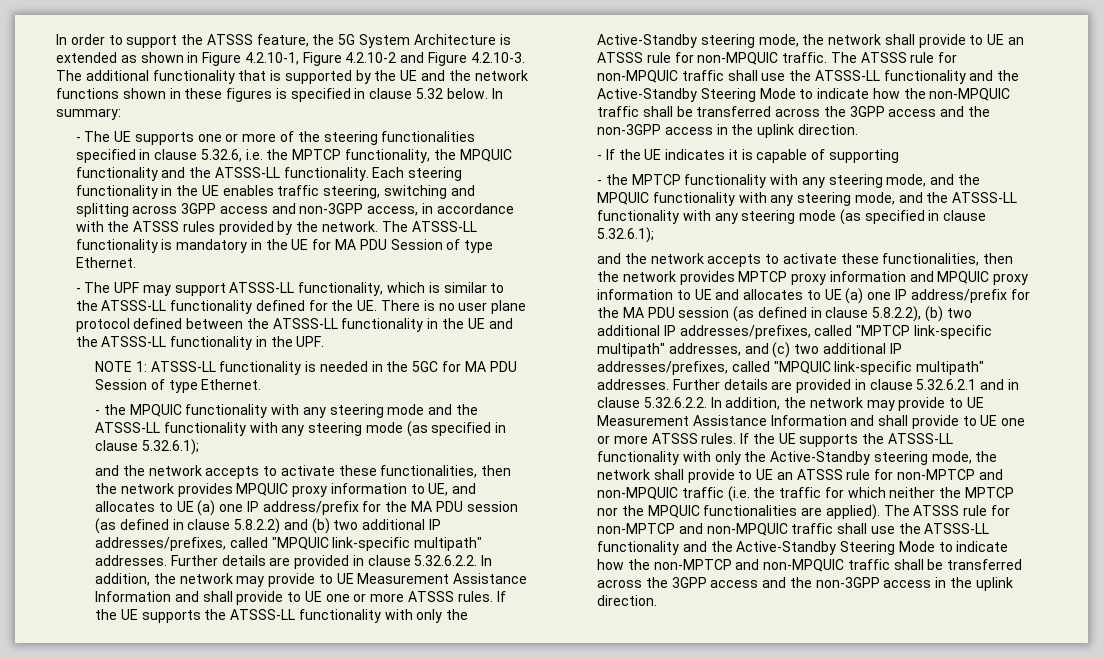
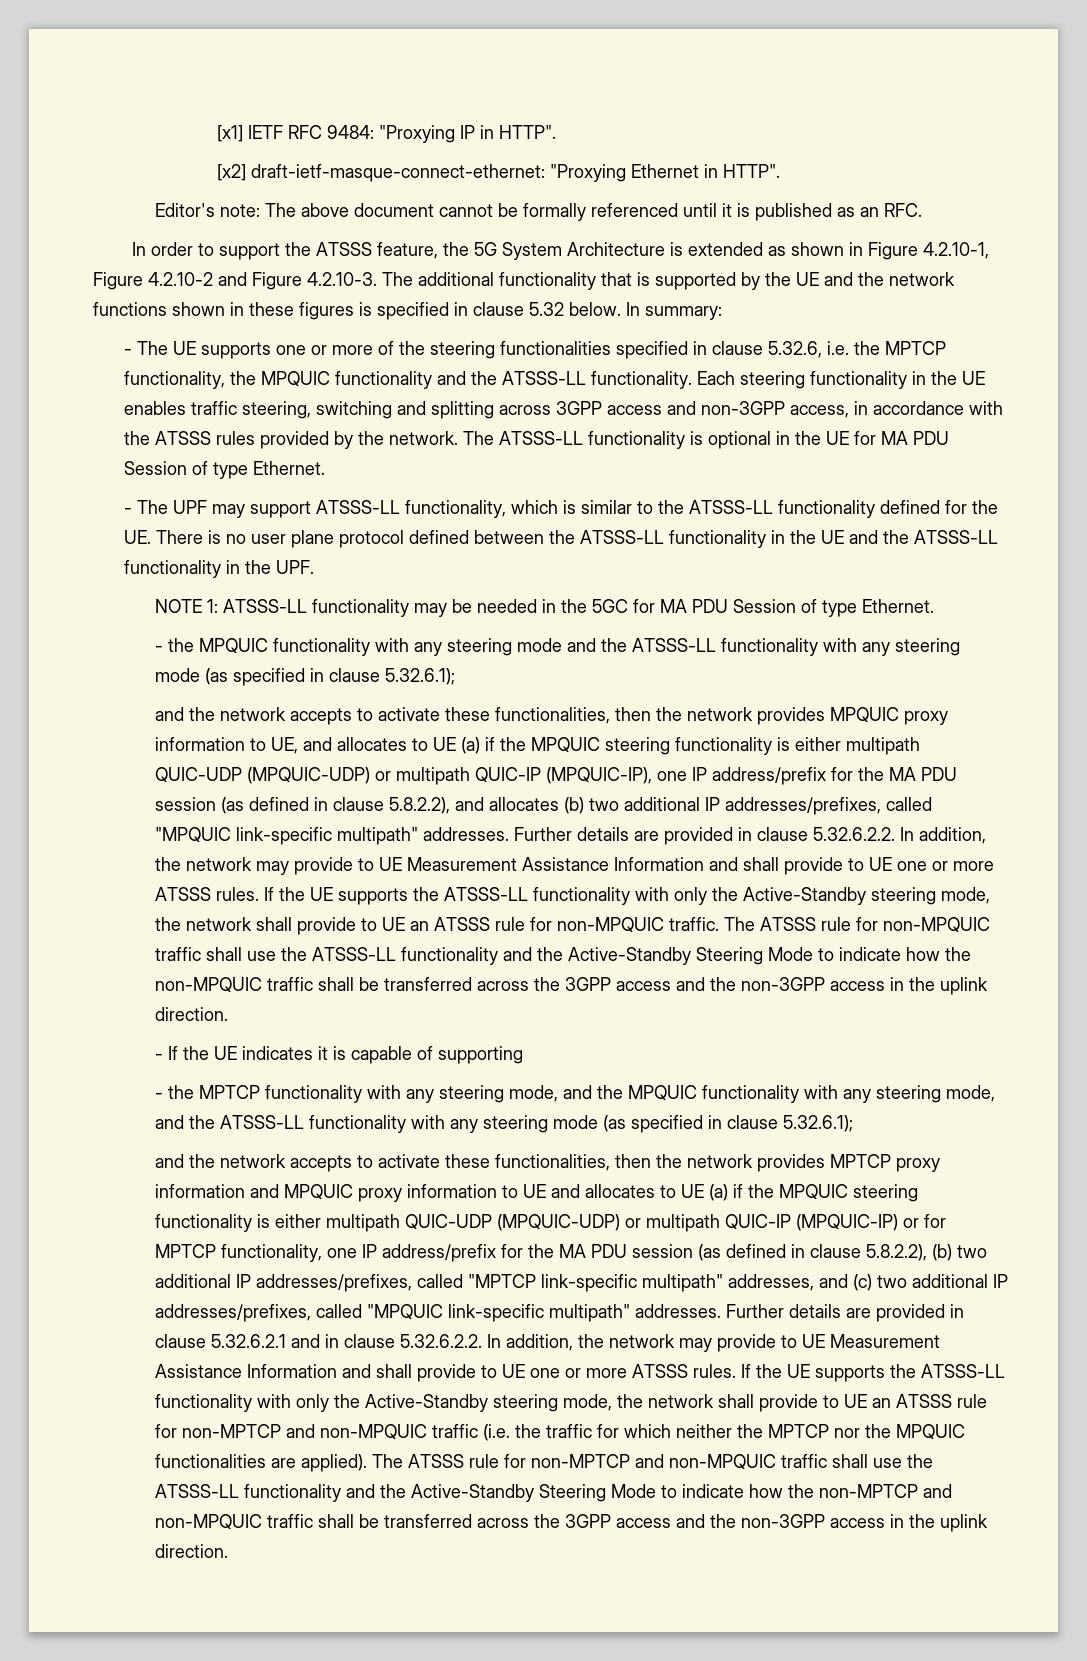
+ [x1] IETF RFC 9484: "Proxying IP in HTTP".
+ [x2] draft-ietf-masque-connect-ethernet: "Proxying Ethernet in HTTP".
+ Editor's note: The above document cannot be formally referenced until it is published as an RFC.
- The ATSSS-LL functionality is mandatory in the UE for MA PDU Session of type Ethernet.
+ The ATSSS-LL functionality is optional in the UE for MA PDU Session of type Ethernet.
- NOTE 1: ATSSS-LL functionality is needed in the 5GC for MA PDU Session of type Ethernet.
+ NOTE 1: ATSSS-LL functionality may be needed in the 5GC for MA PDU Session of type Ethernet.
- and the network accepts to activate these functionalities, then the network provides MPQUIC proxy information to UE, and allocates to UE (a) one IP address/prefix for the MA PDU session (as defined in clause 5.8.2.2) and (b) two additional IP addresses/prefixes, called "MPQUIC link-specific multipath" addresses.
+ and the network accepts to activate these functionalities, then the network provides MPQUIC proxy information to UE, and allocates to UE (a) if the MPQUIC steering functionality is either multipath QUIC-UDP (MPQUIC-UDP) or multipath QUIC-IP (MPQUIC-IP), one IP address/prefix for the MA PDU session (as defined in clause 5.8.2.2), and allocates (b) two additional IP addresses/prefixes, called "MPQUIC link-specific multipath" addresses.
- and the network accepts to activate these functionalities, then the network provides MPTCP proxy information and MPQUIC proxy information to UE and allocates to UE (a) one IP address/prefix for the MA PDU session (as defined in clause 5.8.2.2), (b) two additional IP addresses/prefixes, called "MPTCP link-specific multipath" addresses, and (c) two additional IP addresses/prefixes, called "MPQUIC link-specific multipath" addresses.
+ and the network accepts to activate these functionalities, then the network provides MPTCP proxy information and MPQUIC proxy information to UE and allocates to UE (a) if the MPQUIC steering functionality is either multipath QUIC-UDP (MPQUIC-UDP) or multipath QUIC-IP (MPQUIC-IP) or for MPTCP functionality, one IP address/prefix for the MA PDU session (as defined in clause 5.8.2.2), (b) two additional IP addresses/prefixes, called "MPTCP link-specific multipath" addresses, and (c) two additional IP addresses/prefixes, called "MPQUIC link-specific multipath" addresses.

